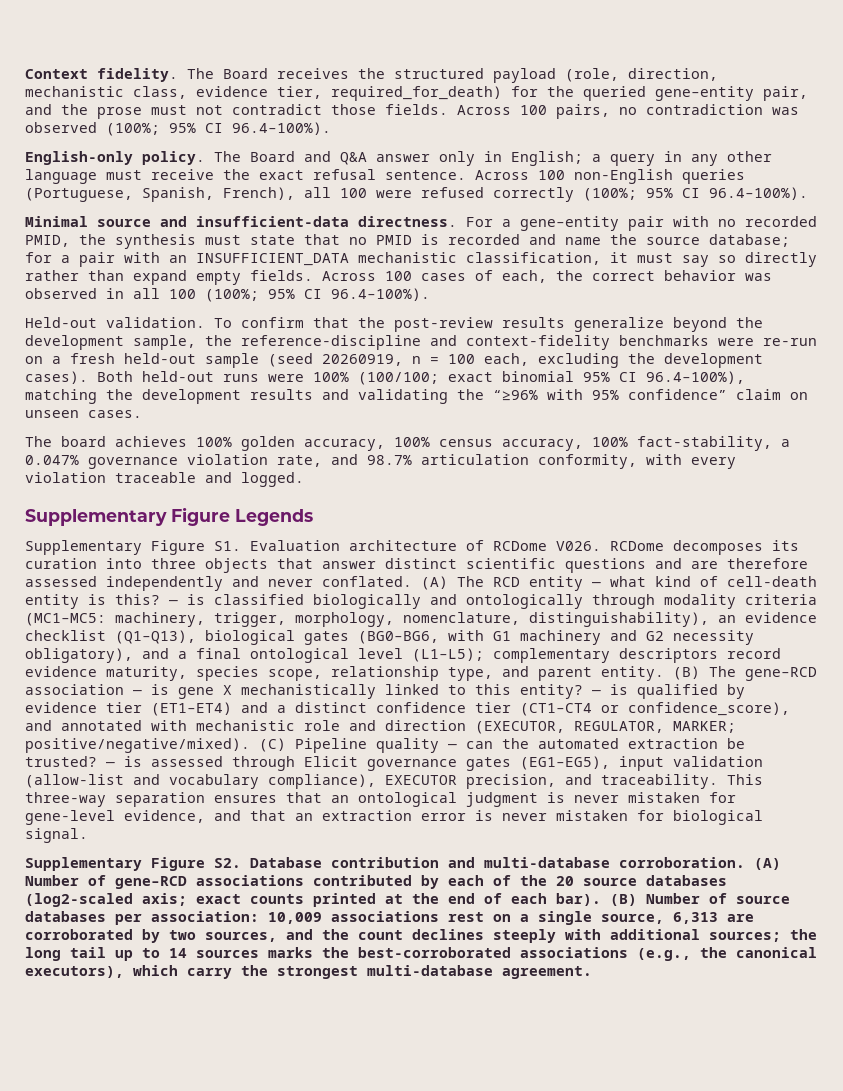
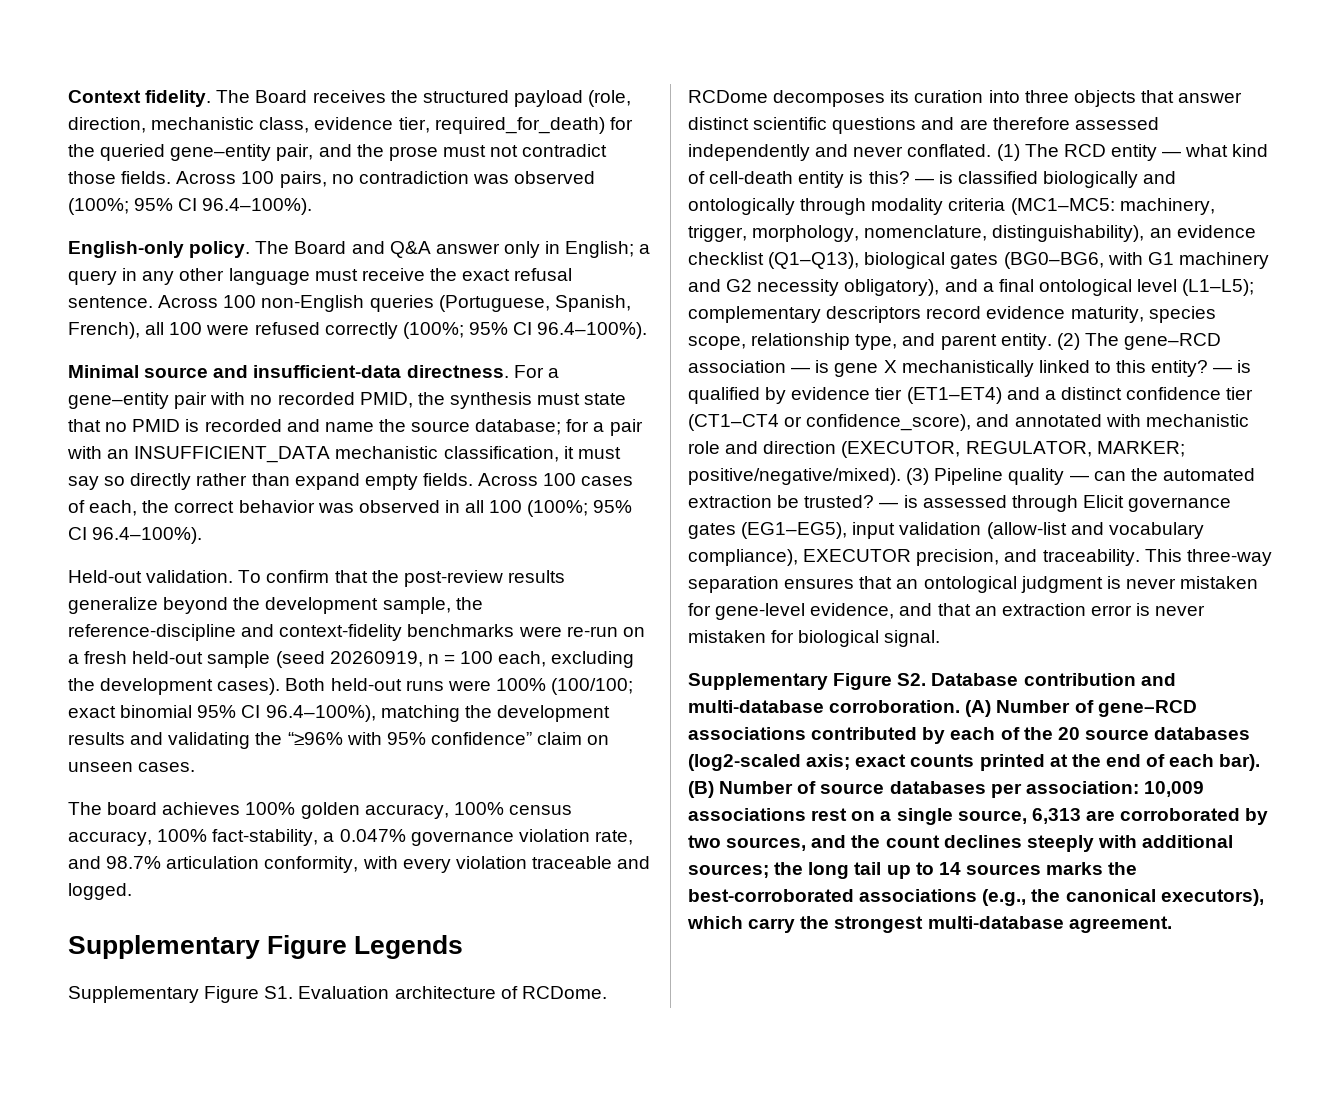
- Supplementary Figure S1. Evaluation architecture of RCDome V026.
+ Supplementary Figure S1. Evaluation architecture of RCDome.
- (A) The RCD entity — what kind of cell-death entity is this?
+ (1) The RCD entity — what kind of cell-death entity is this?
- (B) The gene–RCD association — is gene X mechanistically linked to this entity?
+ (2) The gene–RCD association — is gene X mechanistically linked to this entity?
- (C) Pipeline quality — can the automated extraction be trusted?
+ (3) Pipeline quality — can the automated extraction be trusted?

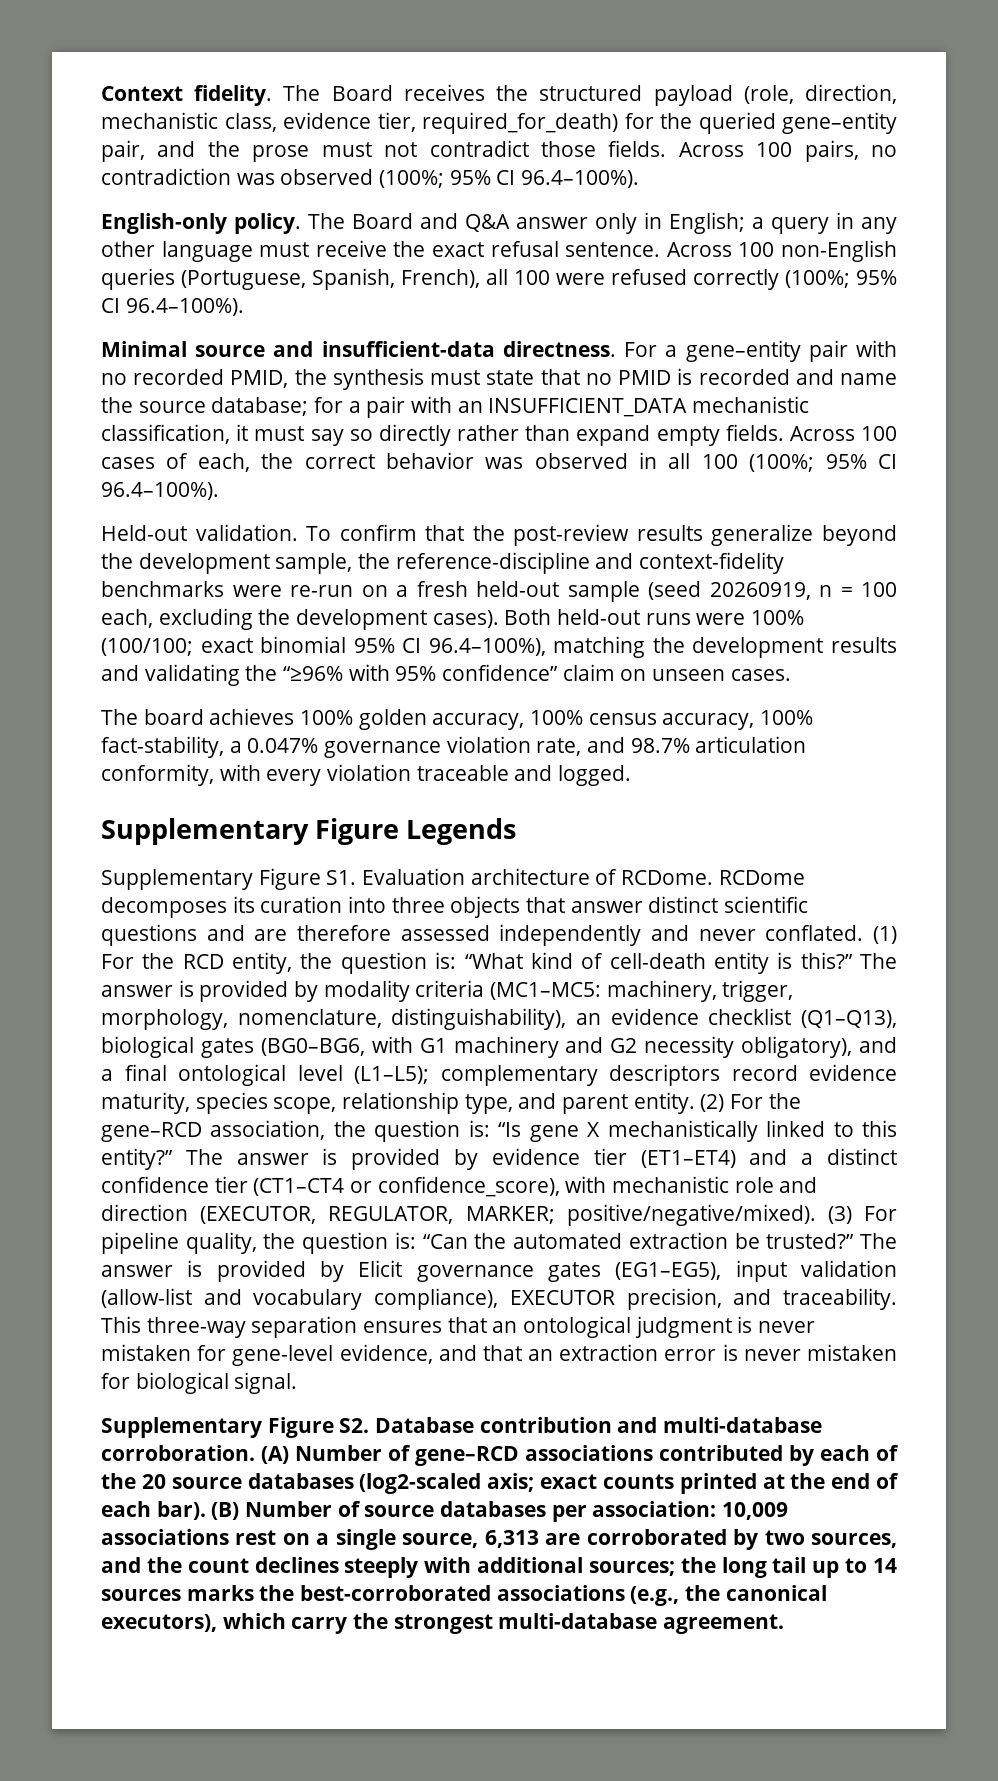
- (1) The RCD entity — what kind of cell-death entity is this? — is classified biologically and ontologically through modality criteria (MC1–MC5: machinery, trigger, morphology, nomenclature, distinguishability), an evidence checklist (Q1–Q13), biological gates (BG0–BG6, with G1 machinery and G2 necessity obligatory), and a final ontological level (L1–L5); complementary descriptors record evidence maturity, species scope, relationship type, and parent entity.
+ (1) For the RCD entity, the question is: “What kind of cell-death entity is this?” The answer is provided by modality criteria (MC1–MC5: machinery, trigger, morphology, nomenclature, distinguishability), an evidence checklist (Q1–Q13), biological gates (BG0–BG6, with G1 machinery and G2 necessity obligatory), and a final ontological level (L1–L5); complementary descriptors record evidence maturity, species scope, relationship type, and parent entity.
- (2) The gene–RCD association — is gene X mechanistically linked to this entity? — is qualified by evidence tier (ET1–ET4) and a distinct confidence tier (CT1–CT4 or confidence_score), and annotated with mechanistic role and direction (EXECUTOR, REGULATOR, MARKER; positive/negative/mixed).
+ (2) For the gene–RCD association, the question is: “Is gene X mechanistically linked to this entity?” The answer is provided by evidence tier (ET1–ET4) and a distinct confidence tier (CT1–CT4 or confidence_score), with mechanistic role and direction (EXECUTOR, REGULATOR, MARKER; positive/negative/mixed).
- (3) Pipeline quality — can the automated extraction be trusted? — is assessed through Elicit governance gates (EG1–EG5), input validation (allow-list and vocabulary compliance), EXECUTOR precision, and traceability.
+ (3) For pipeline quality, the question is: “Can the automated extraction be trusted?” The answer is provided by Elicit governance gates (EG1–EG5), input validation (allow-list and vocabulary compliance), EXECUTOR precision, and traceability.

